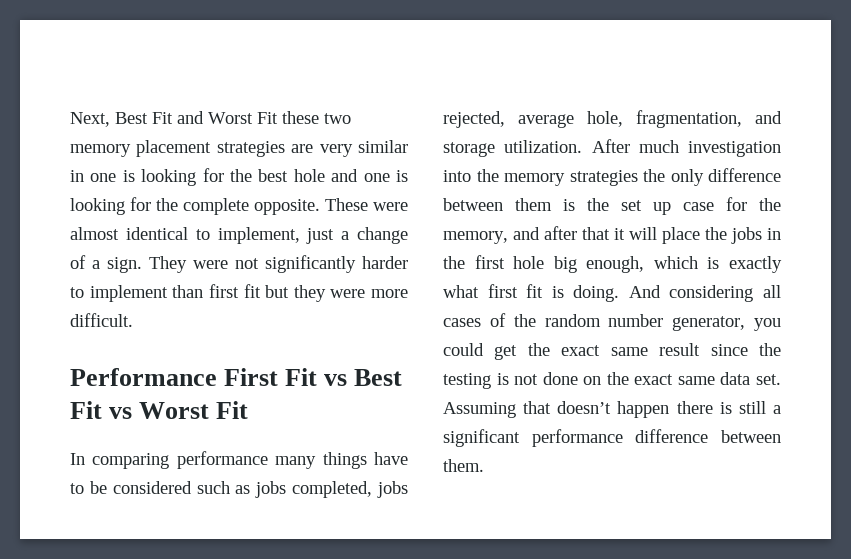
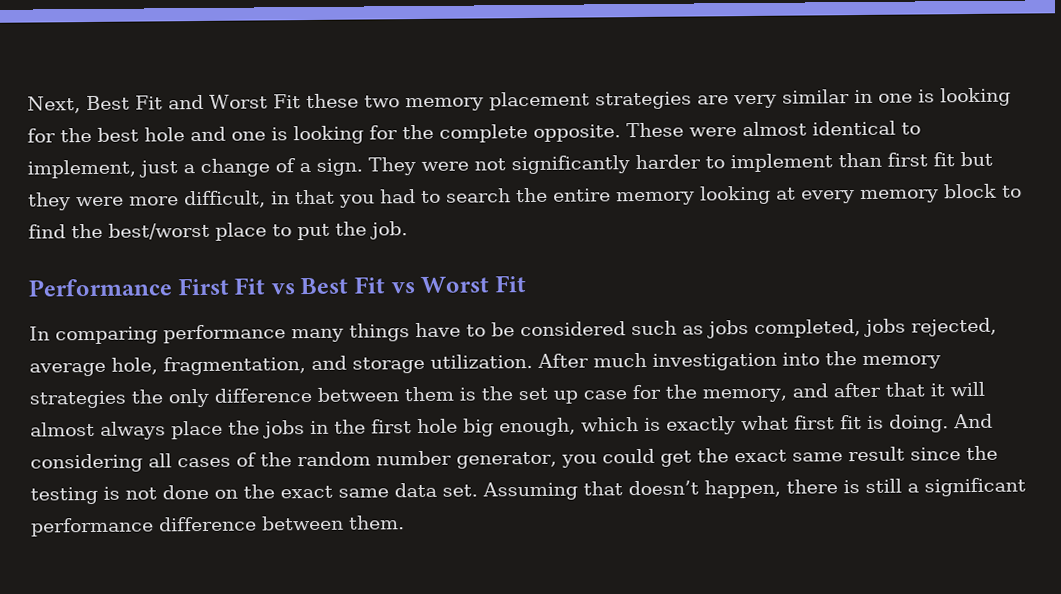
- They were not significantly harder to implement than first fit but they were more difficult.
+ They were not significantly harder to implement than first fit but they were more difficult, in that you had to search the entire memory looking at every memory block to find the best/worst place to put the job.
- After much investigation into the memory strategies the only difference between them is the set up case for the memory, and after that it will place the jobs in the first hole big enough, which is exactly what first fit is doing.
+ After much investigation into the memory strategies the only difference between them is the set up case for the memory, and after that it will almost always place the jobs in the first hole big enough, which is exactly what first fit is doing.
- Assuming that doesn’t happen there is still a significant performance difference between them.
+ Assuming that doesn’t happen, there is still a significant performance difference between them.

